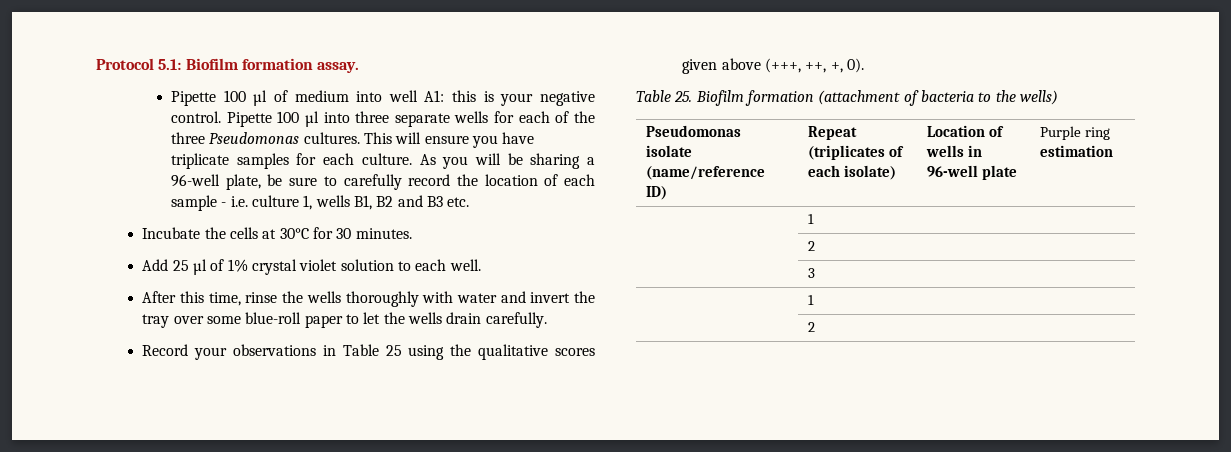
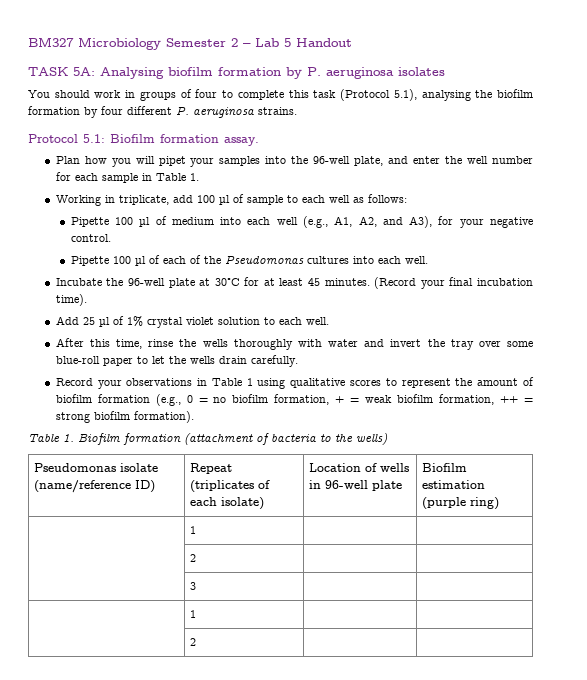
+ BM327 Microbiology Semester 2 – Lab 5 Handout
+ TASK 5A: Analysing biofilm formation by P. aeruginosa isolates
+ You should work in groups of four to complete this task (Protocol 5.1), analysing the biofilm formation by four different P. aeruginosa strains.
+ Plan how you will pipet your samples into the 96-well plate, and enter the well number for each sample in Table 1.
+ Working in triplicate, add 100 µl of sample to each well as follows:
- Pipette 100 µl of medium into well A1: this is your negative control. Pipette 100 µl into three separate wells for each of the three Pseudomonas cultures. This will ensure you have triplicate samples for each culture. As you will be sharing a 96-well plate, be sure to carefully record the location of each sample - i.e. culture 1, wells B1, B2 and B3 etc.
+ Pipette 100 µl of medium into each well (e.g., A1, A2, and A3), for your negative control.
+ Pipette 100 µl of each of the Pseudomonas cultures into each well.
- Incubate the cells at 30°C for 30 minutes.
+ Incubate the 96-well plate at 30°C for at least 45 minutes. (Record your final incubation time).
- Record your observations in Table 25 using the qualitative scores given above (+++, ++, +, 0).
- Table 25. Biofilm formation (attachment of bacteria to the wells)
+ Record your observations in Table 1 using qualitative scores to represent the amount of biofilm formation (e.g., 0 = no biofilm formation, + = weak biofilm formation, ++ = strong biofilm formation).
+ Table 1. Biofilm formation (attachment of bacteria to the wells)
- Pseudomonas isolate (name/reference ID) | Repeat (triplicates of each isolate) | Location of wells in 96-well plate | Purple ring estimation
+ Pseudomonas isolate (name/reference ID) | Repeat (triplicates of each isolate) | Location of wells in 96-well plate | Biofilm estimation (purple ring)

